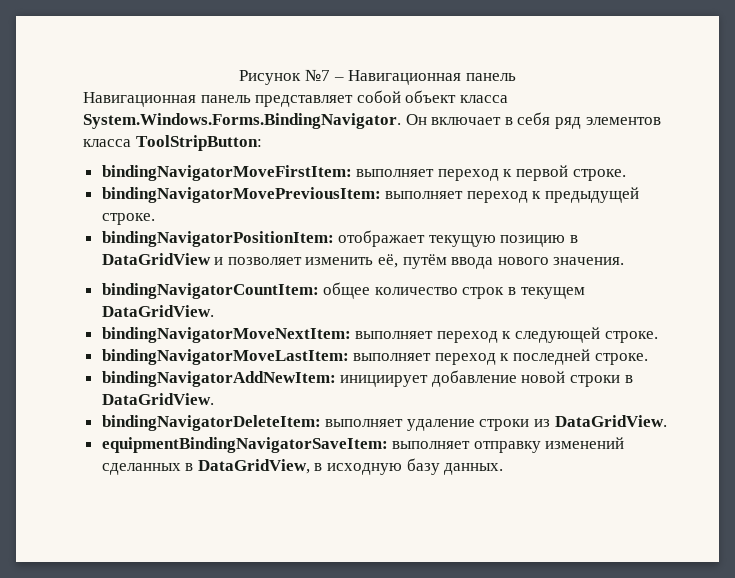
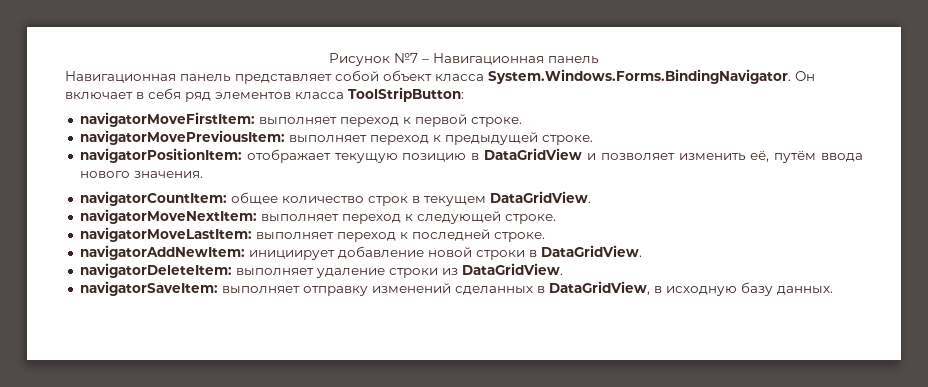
- bindingNavigatorMoveFirstItem: выполняет переход к первой строке.
+ navigatorMoveFirstItem: выполняет переход к первой строке.
- bindingNavigatorMovePreviousItem: выполняет переход к предыдущей строке.
+ navigatorMovePreviousItem: выполняет переход к предыдущей строке.
- bindingNavigatorPositionItem: отображает текущую позицию в DataGridView и позволяет изменить её, путём ввода нового значения.
+ navigatorPositionItem: отображает текущую позицию в DataGridView и позволяет изменить её, путём ввода нового значения.
- bindingNavigatorCountItem: общее количество строк в текущем DataGridView.
+ navigatorCountItem: общее количество строк в текущем DataGridView.
- bindingNavigatorMoveNextItem: выполняет переход к следующей строке.
+ navigatorMoveNextItem: выполняет переход к следующей строке.
- bindingNavigatorMoveLastItem: выполняет переход к последней строке.
+ navigatorMoveLastItem: выполняет переход к последней строке.
- bindingNavigatorAddNewItem: инициирует добавление новой строки в DataGridView.
+ navigatorAddNewItem: инициирует добавление новой строки в DataGridView.
- bindingNavigatorDeleteItem: выполняет удаление строки из DataGridView.
+ navigatorDeleteItem: выполняет удаление строки из DataGridView.
- equipmentBindingNavigatorSaveItem: выполняет отправку изменений сделанных в DataGridView, в исходную базу данных.
+ navigatorSaveItem: выполняет отправку изменений сделанных в DataGridView, в исходную базу данных.

